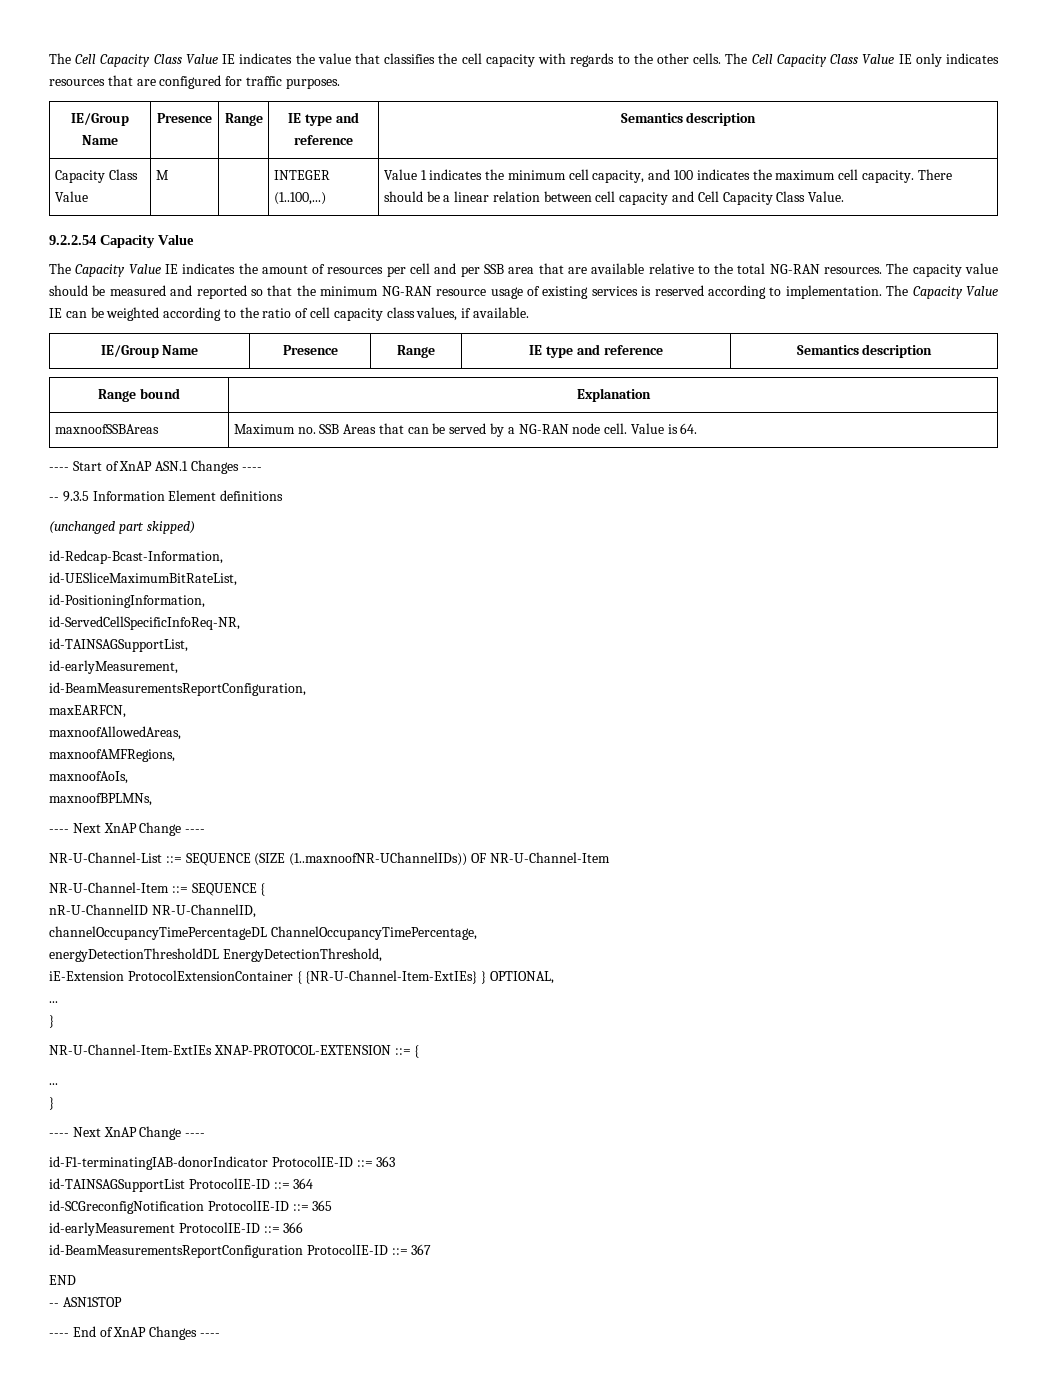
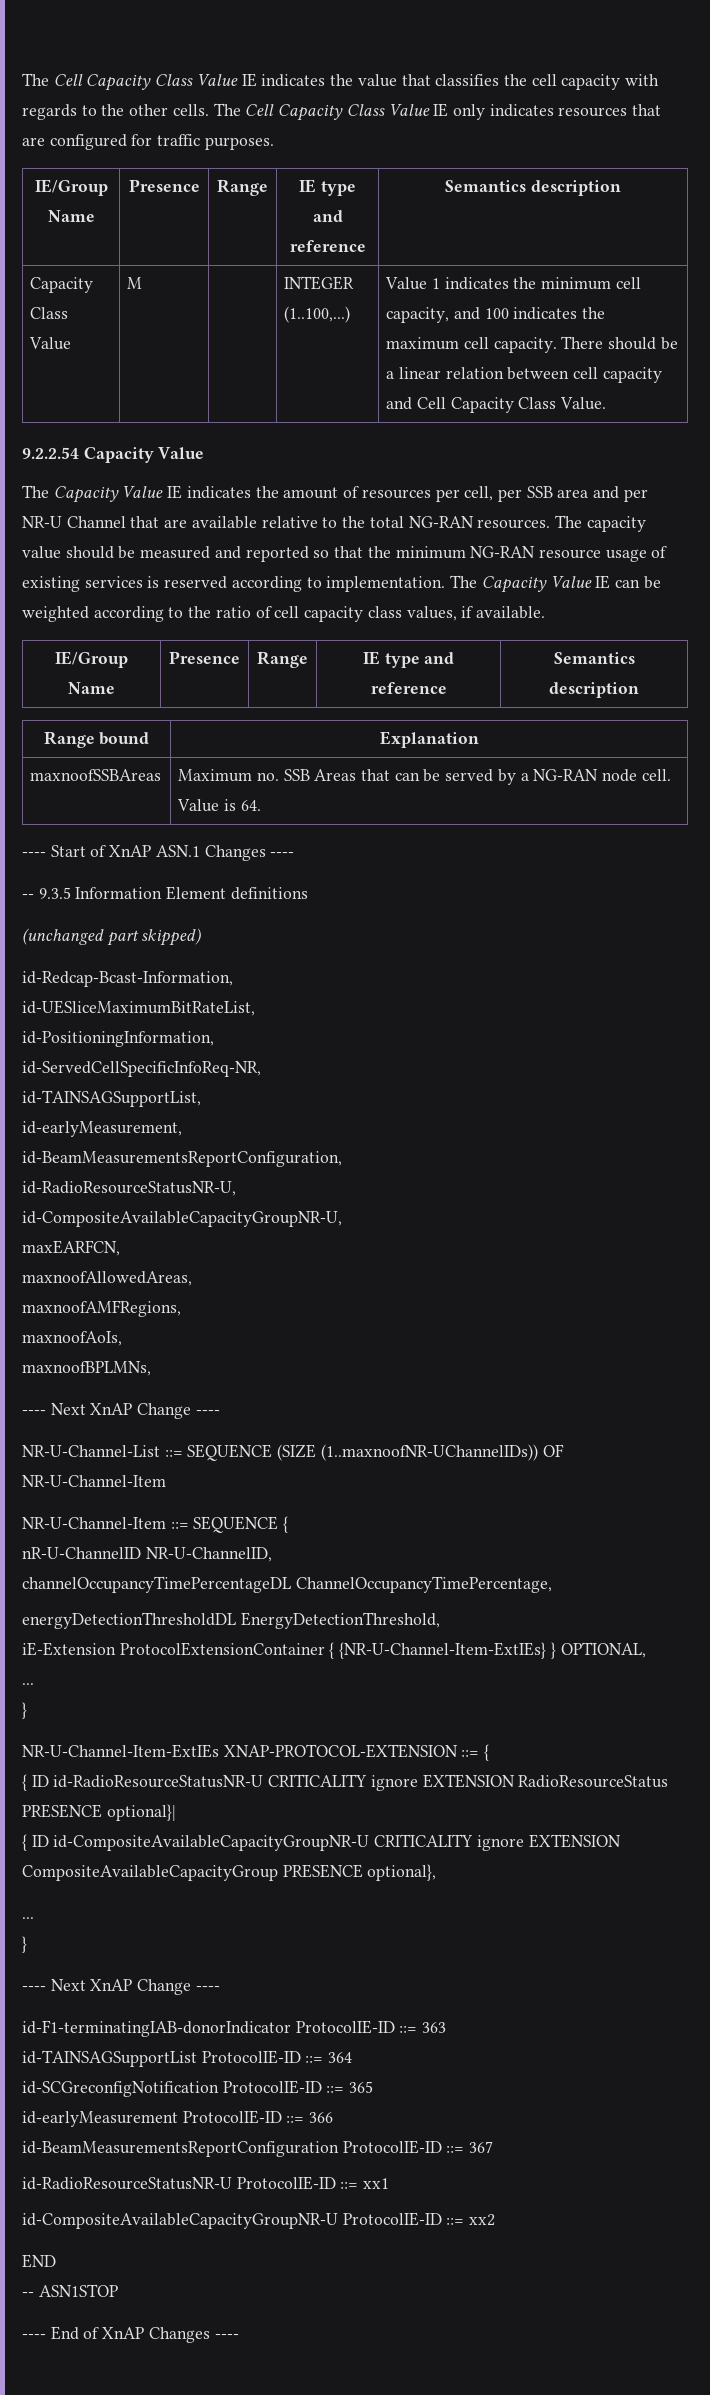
- The Capacity Value IE indicates the amount of resources per cell and per SSB area that are available relative to the total NG-RAN resources.
+ The Capacity Value IE indicates the amount of resources per cell, per SSB area and per NR-U Channel that are available relative to the total NG-RAN resources.
+ id-RadioResourceStatusNR-U,
+ id-CompositeAvailableCapacityGroupNR-U,
+ { ID id-RadioResourceStatusNR-U CRITICALITY ignore EXTENSION RadioResourceStatus PRESENCE optional}|
+ { ID id-CompositeAvailableCapacityGroupNR-U CRITICALITY ignore EXTENSION CompositeAvailableCapacityGroup PRESENCE optional},
+ id-RadioResourceStatusNR-U ProtocolIE-ID ::= xx1
+ id-CompositeAvailableCapacityGroupNR-U ProtocolIE-ID ::= xx2

